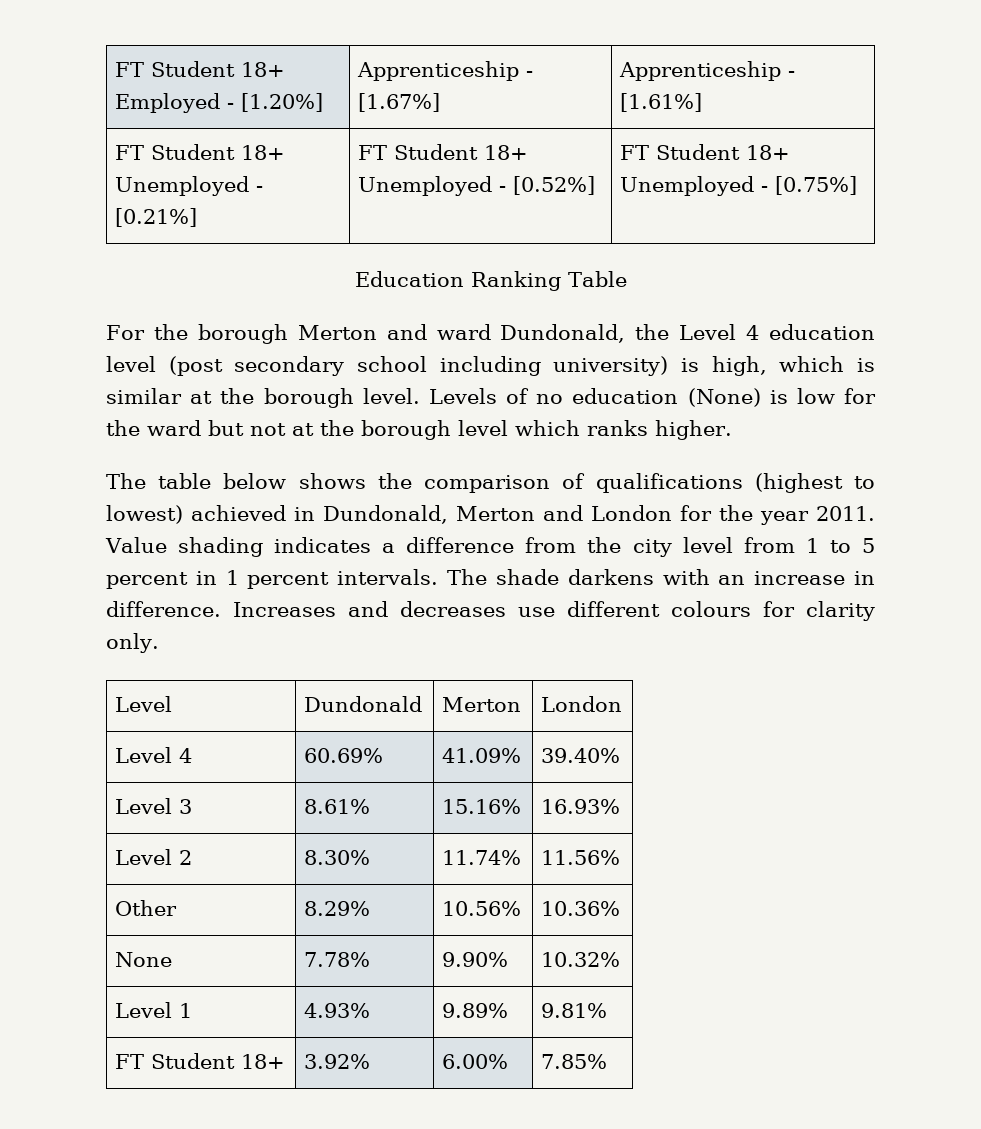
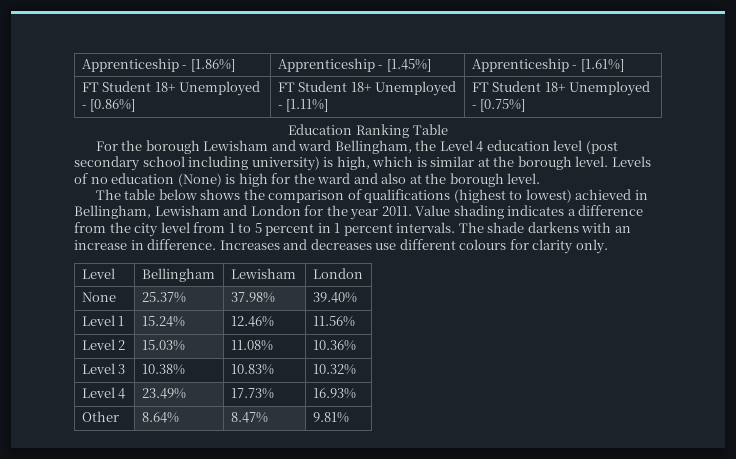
- FT Student 18+ Employed - [1.20%] | Apprenticeship - [1.67%] | Apprenticeship - [1.61%]
+ Apprenticeship - [1.86%] | Apprenticeship - [1.45%] | Apprenticeship - [1.61%]
- FT Student 18+ Unemployed - [0.21%] | FT Student 18+ Unemployed - [0.52%] | FT Student 18+ Unemployed - [0.75%]
+ FT Student 18+ Unemployed - [0.86%] | FT Student 18+ Unemployed - [1.11%] | FT Student 18+ Unemployed - [0.75%]
- For the borough Merton and ward Dundonald, the Level 4 education level (post secondary school including university) is high, which is similar at the borough level.
+ For the borough Lewisham and ward Bellingham, the Level 4 education level (post secondary school including university) is high, which is similar at the borough level.
- Levels of no education (None) is low for the ward but not at the borough level which ranks higher.
+ Levels of no education (None) is high for the ward and also at the borough level.
- The table below shows the comparison of qualifications (highest to lowest) achieved in Dundonald, Merton and London for the year 2011.
+ The table below shows the comparison of qualifications (highest to lowest) achieved in Bellingham, Lewisham and London for the year 2011.
- Level | Dundonald | Merton | London
+ Level | Bellingham | Lewisham | London
- Level 4 | 60.69% | 41.09% | 39.40%
- Level 3 | 8.61% | 15.16% | 16.93%
- Level 2 | 8.30% | 11.74% | 11.56%
- Other | 8.29% | 10.56% | 10.36%
- None | 7.78% | 9.90% | 10.32%
- Level 1 | 4.93% | 9.89% | 9.81%
- FT Student 18+ | 3.92% | 6.00% | 7.85%
+ None | 25.37% | 37.98% | 39.40%
+ Level 1 | 15.24% | 12.46% | 11.56%
+ Level 2 | 15.03% | 11.08% | 10.36%
+ Level 3 | 10.38% | 10.83% | 10.32%
+ Level 4 | 23.49% | 17.73% | 16.93%
+ Other | 8.64% | 8.47% | 9.81%

